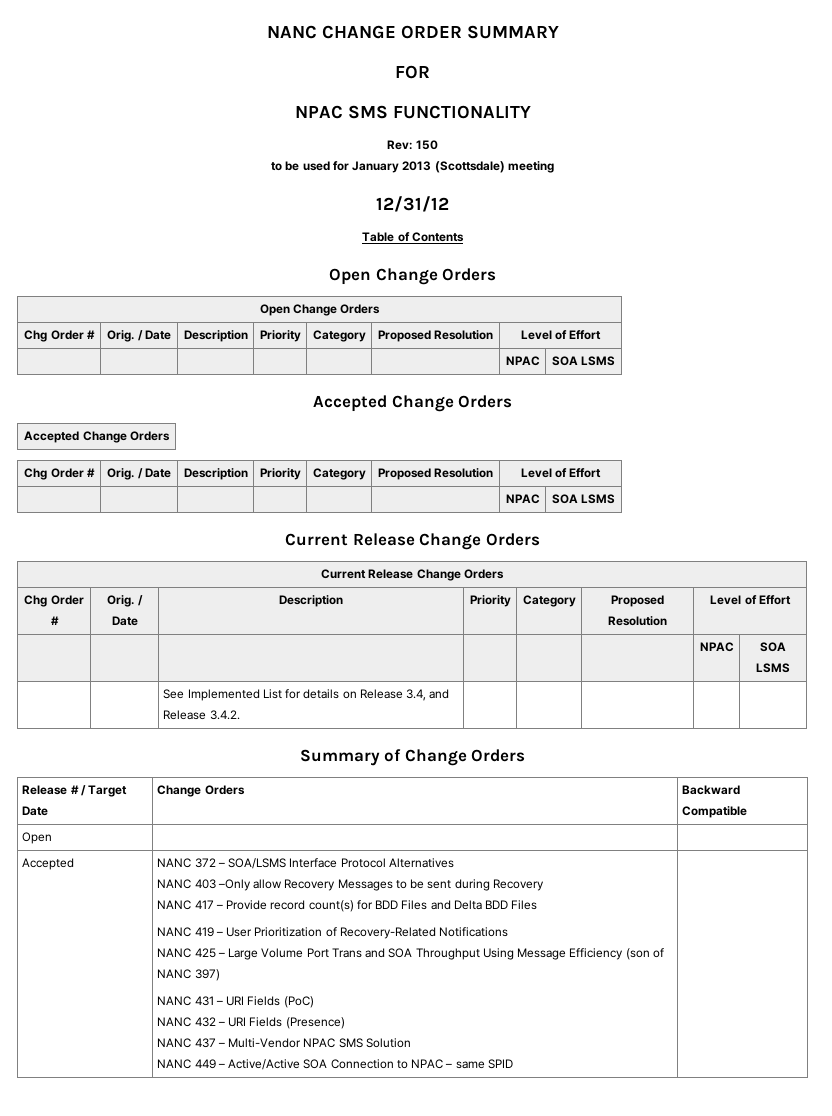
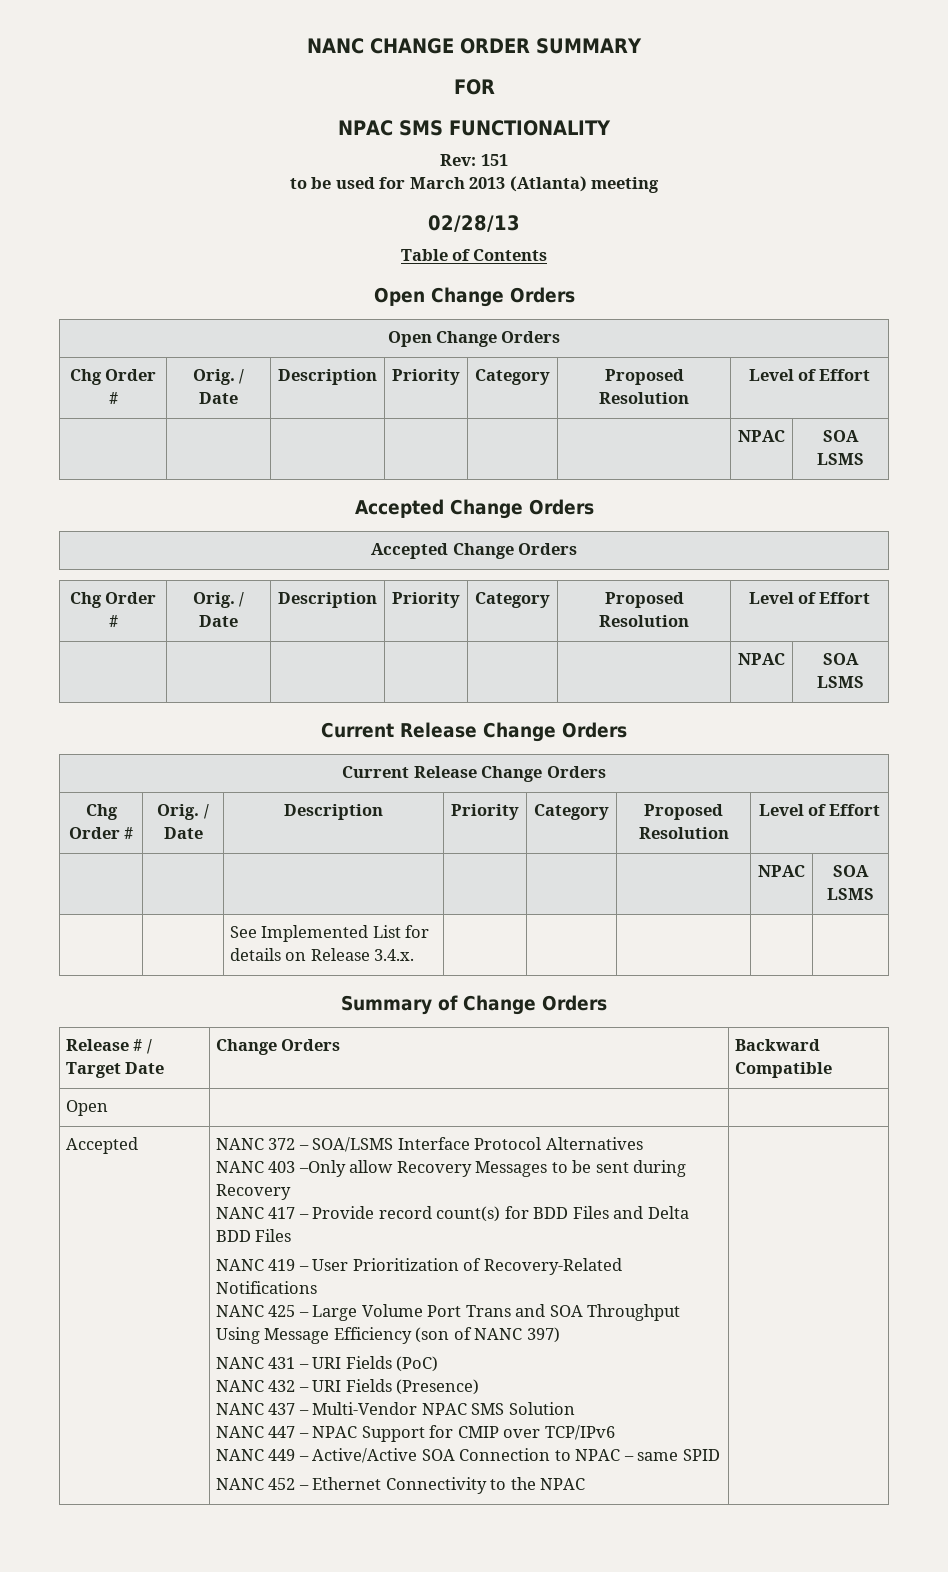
- Rev: 150
+ Rev: 151
- to be used for January 2013 (Scottsdale) meeting
+ to be used for March 2013 (Atlanta) meeting
- 12/31/12
+ 02/28/13
- | | See Implemented List for details on Release 3.4, and Release 3.4.2. | | | | |
+ | | See Implemented List for details on Release 3.4.x. | | | | |
+ NANC 447 – NPAC Support for CMIP over TCP/IPv6
+ NANC 452 – Ethernet Connectivity to the NPAC

